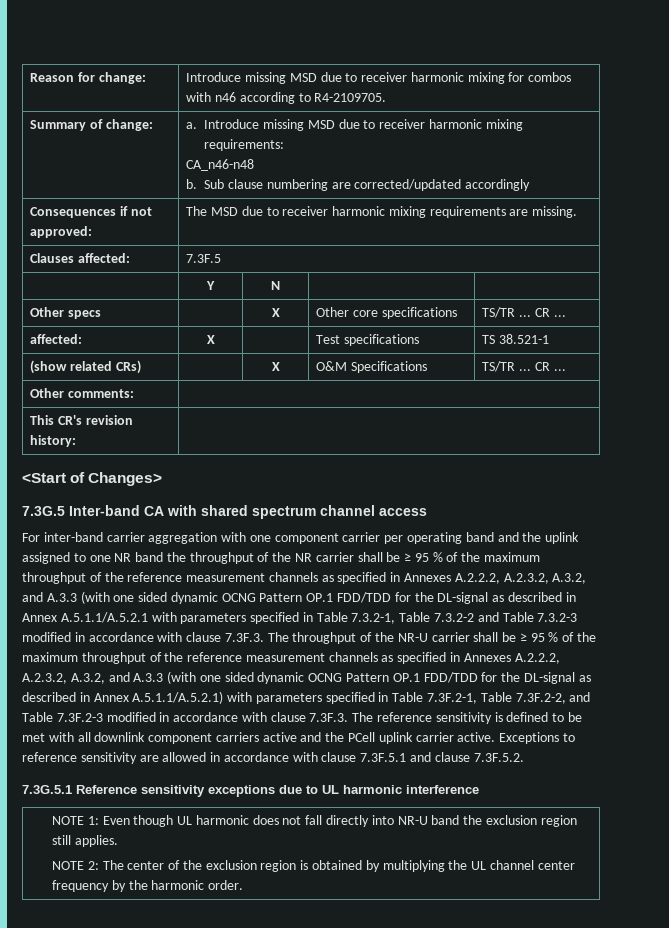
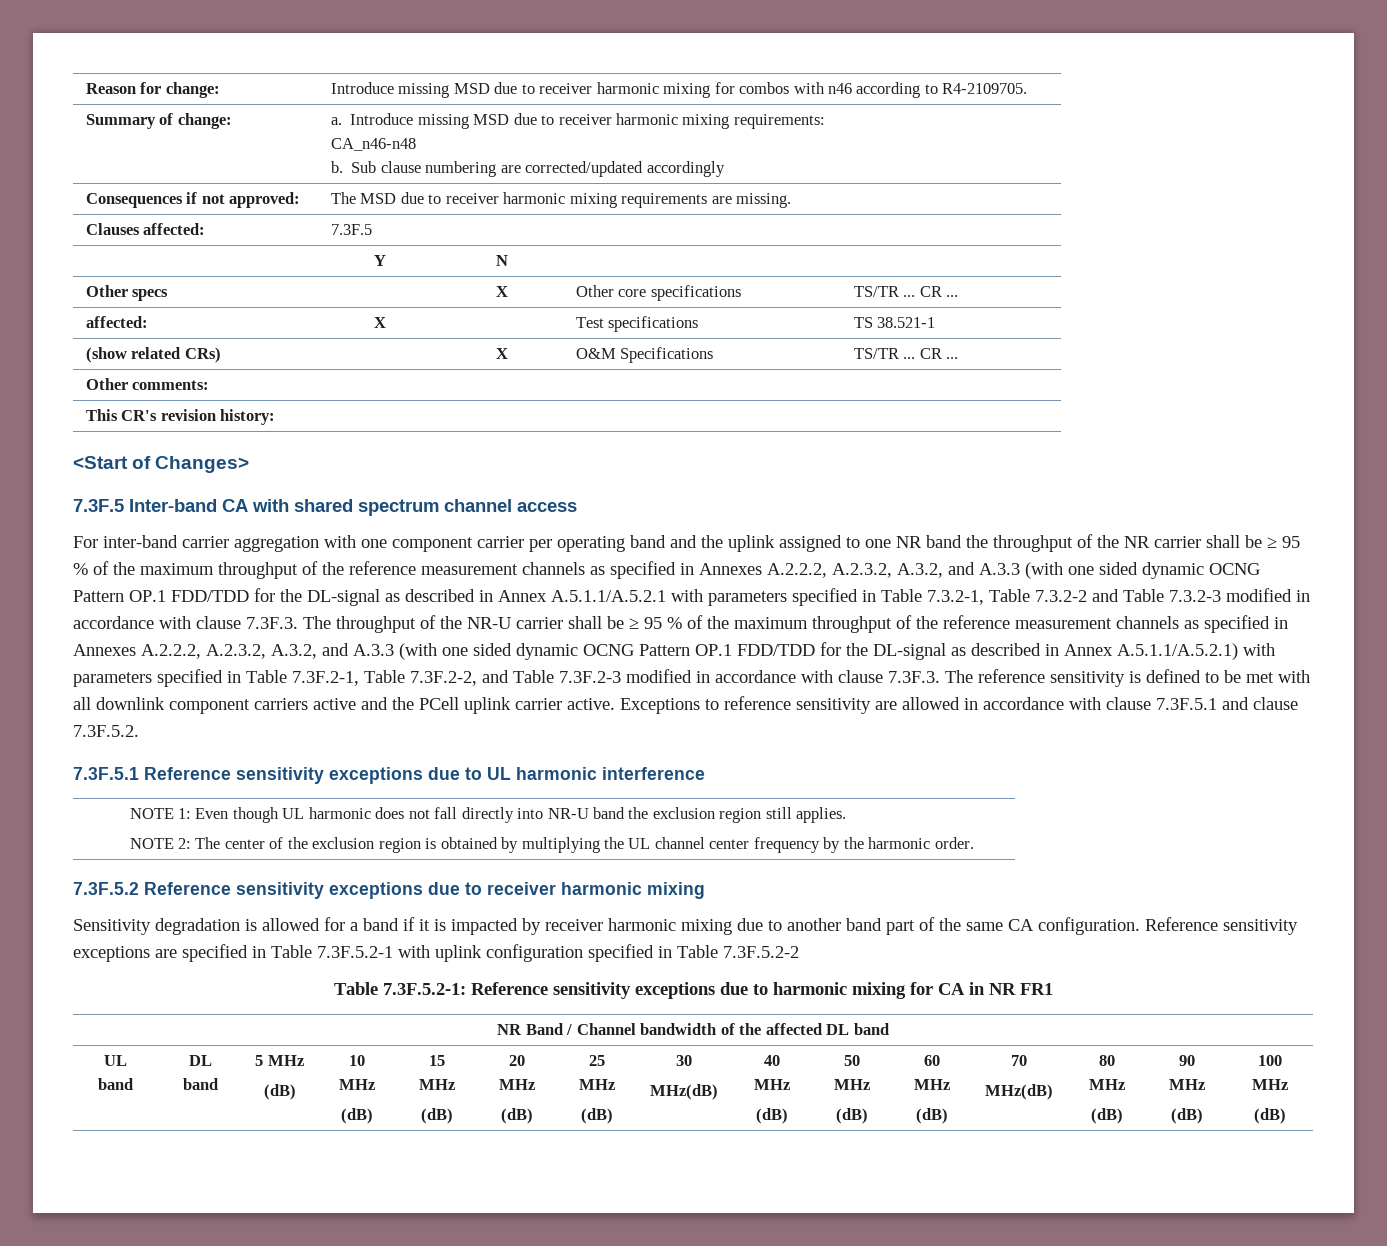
- 7.3G.5 Inter-band CA with shared spectrum channel access
+ 7.3F.5 Inter-band CA with shared spectrum channel access
- 7.3G.5.1 Reference sensitivity exceptions due to UL harmonic interference
+ 7.3F.5.1 Reference sensitivity exceptions due to UL harmonic interference
+ 7.3F.5.2 Reference sensitivity exceptions due to receiver harmonic mixing
+ Sensitivity degradation is allowed for a band if it is impacted by receiver harmonic mixing due to another band part of the same CA configuration. Reference sensitivity exceptions are specified in Table 7.3F.5.2-1 with uplink configuration specified in Table 7.3F.5.2-2
+ Table 7.3F.5.2-1: Reference sensitivity exceptions due to harmonic mixing for CA in NR FR1
+ NR Band / Channel bandwidth of the affected DL band
+ UL band | DL band | 5 MHz
+ (dB) | 10 MHz
+ (dB) | 15 MHz
+ (dB) | 20 MHz
+ (dB) | 25 MHz
+ (dB) | 30
+ MHz(dB) | 40 MHz
+ (dB) | 50 MHz
+ (dB) | 60 MHz
+ (dB) | 70
+ MHz(dB) | 80 MHz
+ (dB) | 90 MHz
+ (dB) | 100 MHz
+ (dB)

